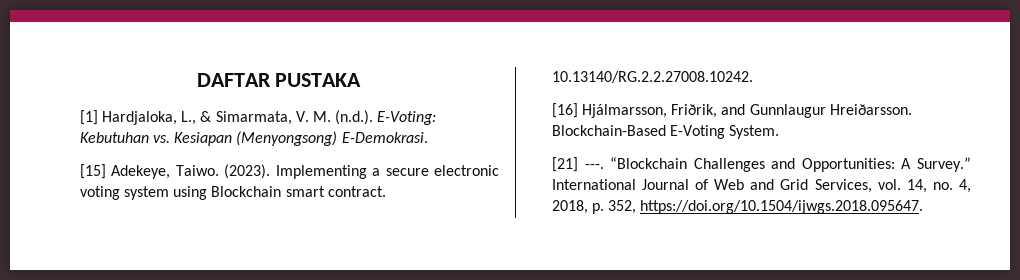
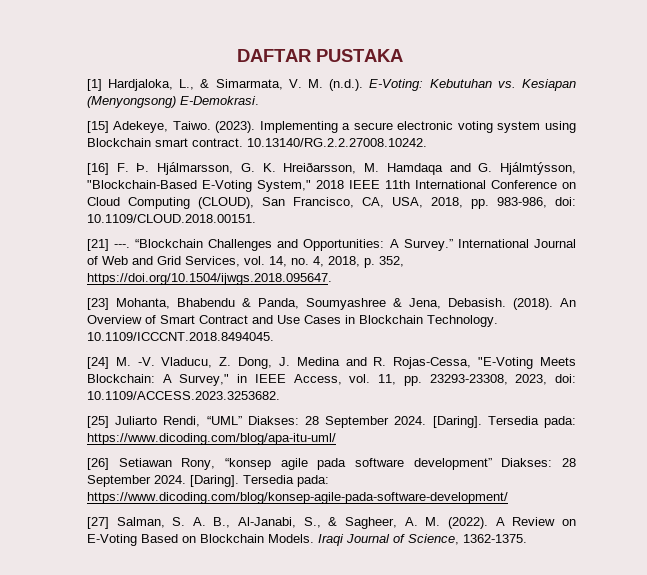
- [16] Hjálmarsson, Friðrik, and Gunnlaugur Hreiðarsson. Blockchain-Based E-Voting System.
+ [16] F. Þ. Hjálmarsson, G. K. Hreiðarsson, M. Hamdaqa and G. Hjálmtýsson, "Blockchain-Based E-Voting System," 2018 IEEE 11th International Conference on Cloud Computing (CLOUD), San Francisco, CA, USA, 2018, pp. 983-986, doi: 10.1109/CLOUD.2018.00151.
+ [23] Mohanta, Bhabendu & Panda, Soumyashree & Jena, Debasish. (2018). An Overview of Smart Contract and Use Cases in Blockchain Technology. 10.1109/ICCCNT.2018.8494045.
+ [24] M. -V. Vladucu, Z. Dong, J. Medina and R. Rojas-Cessa, "E-Voting Meets Blockchain: A Survey," in IEEE Access, vol. 11, pp. 23293-23308, 2023, doi: 10.1109/ACCESS.2023.3253682.
+ [25] Juliarto Rendi, “UML” Diakses: 28 September 2024. [Daring]. Tersedia pada: https://www.dicoding.com/blog/apa-itu-uml/
+ [26] Setiawan Rony, “konsep agile pada software development” Diakses: 28 September 2024. [Daring]. Tersedia pada: https://www.dicoding.com/blog/konsep-agile-pada-software-development/
+ [27] Salman, S. A. B., Al-Janabi, S., & Sagheer, A. M. (2022). A Review on E-Voting Based on Blockchain Models. Iraqi Journal of Science, 1362-1375.

